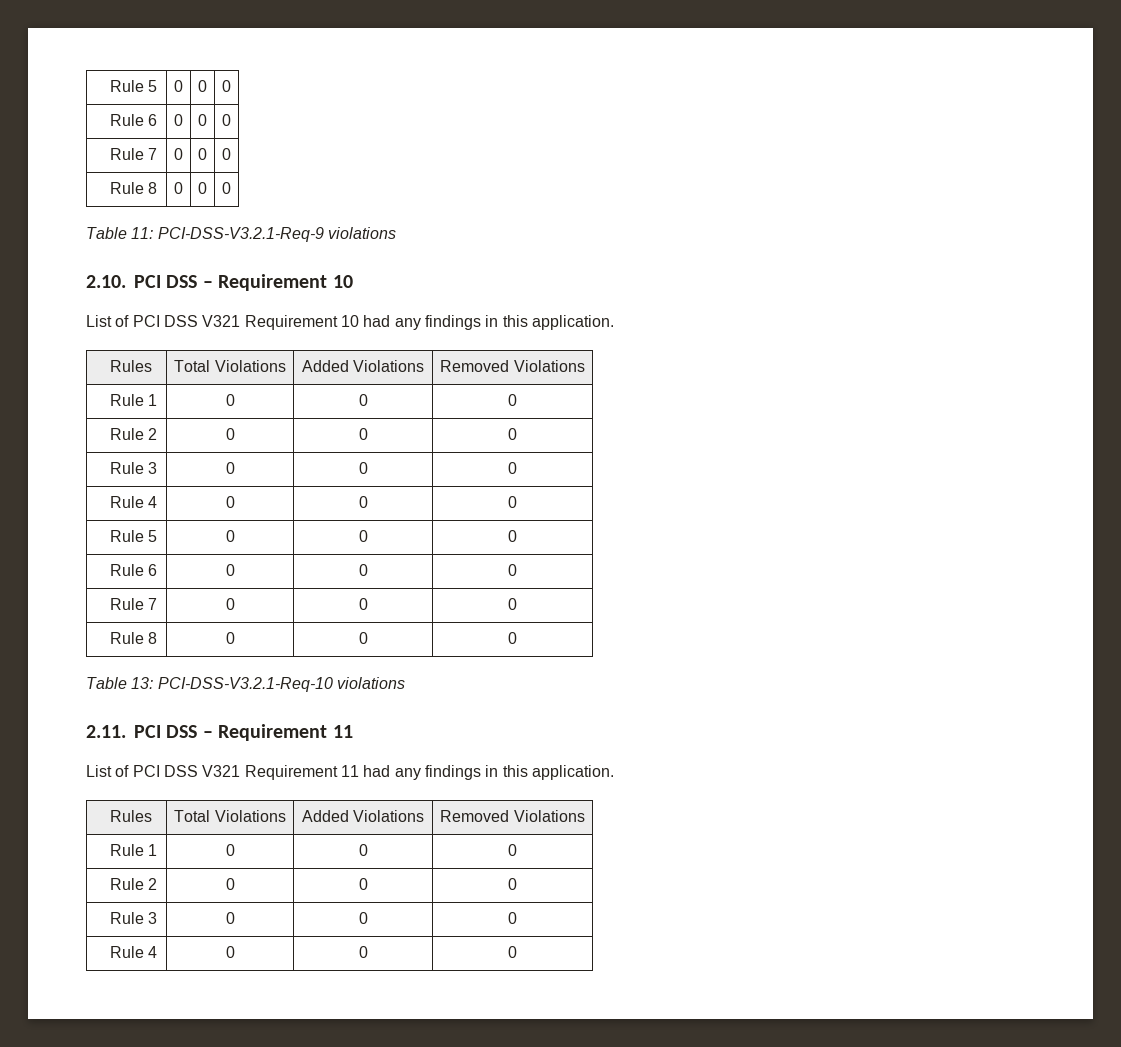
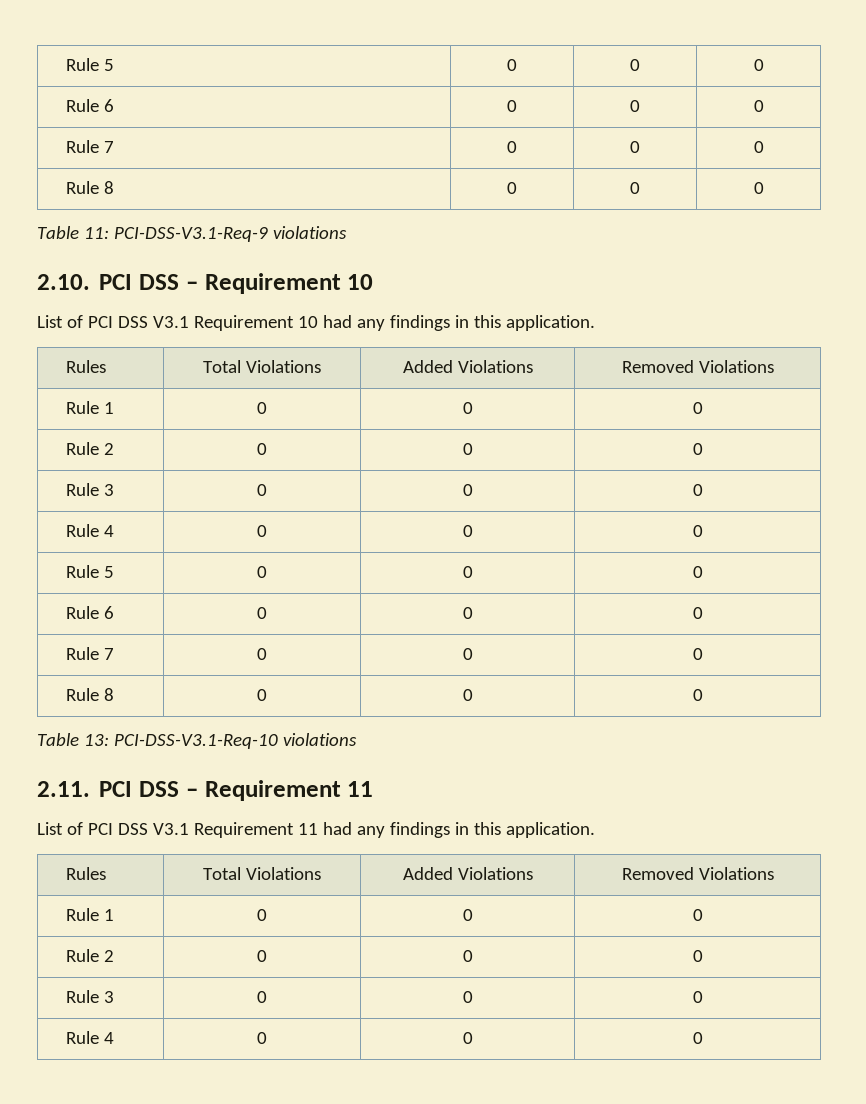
- Table 11: PCI-DSS-V3.2.1-Req-9 violations
+ Table 11: PCI-DSS-V3.1-Req-9 violations
- List of PCI DSS V321 Requirement 10 had any findings in this application.
+ List of PCI DSS V3.1 Requirement 10 had any findings in this application.
- Table 13: PCI-DSS-V3.2.1-Req-10 violations
+ Table 13: PCI-DSS-V3.1-Req-10 violations
- List of PCI DSS V321 Requirement 11 had any findings in this application.
+ List of PCI DSS V3.1 Requirement 11 had any findings in this application.

